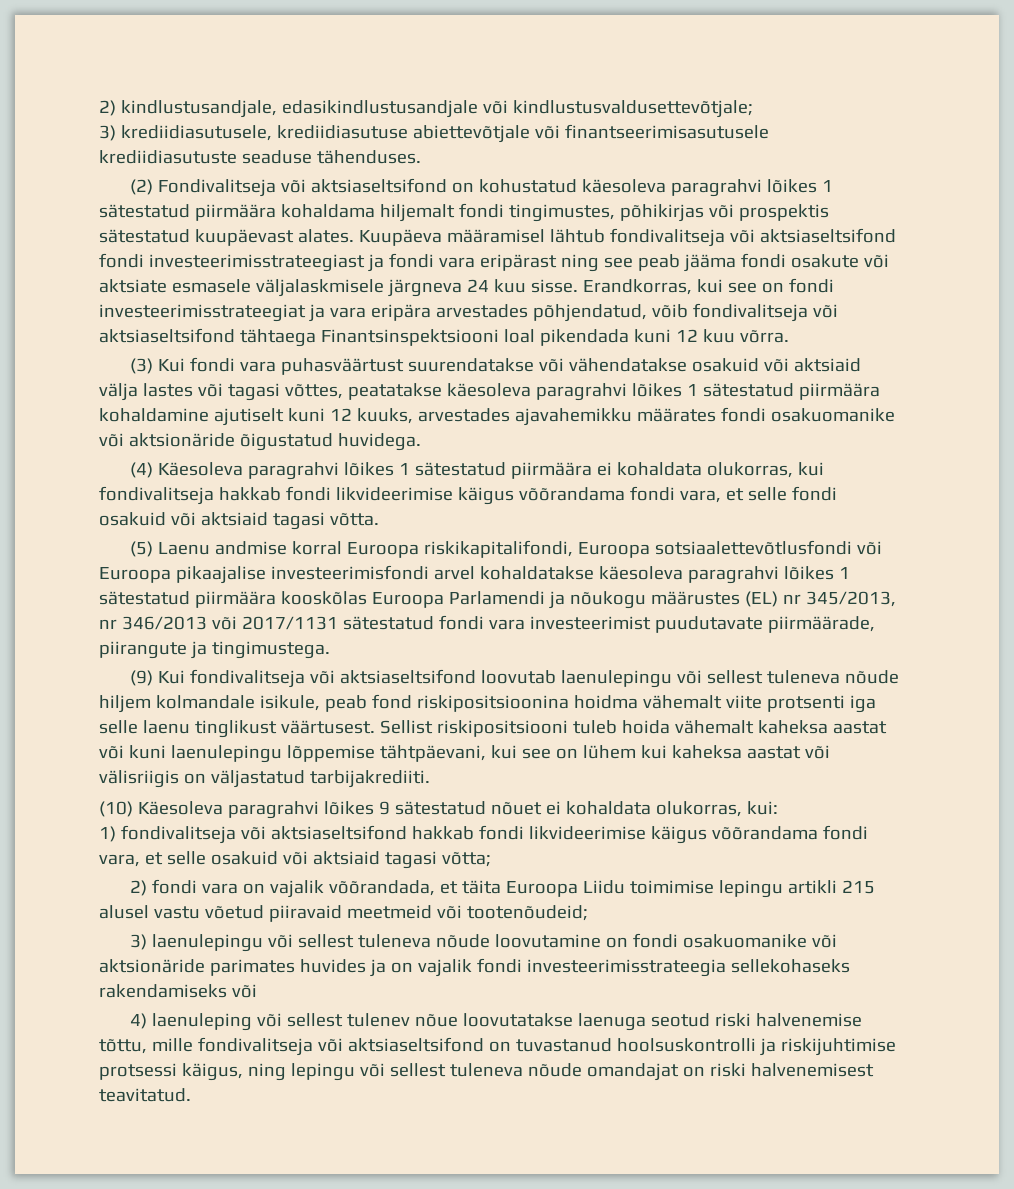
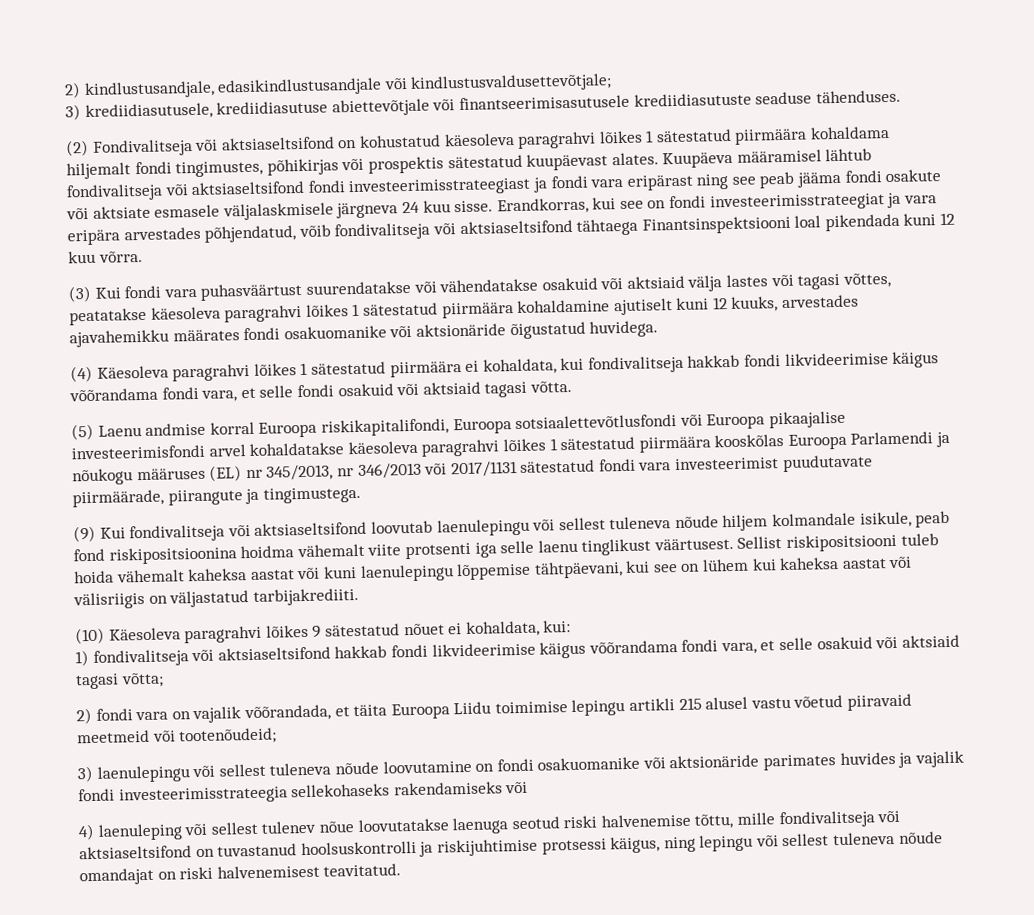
- (4) Käesoleva paragrahvi lõikes 1 sätestatud piirmäära ei kohaldata olukorras, kui fondivalitseja hakkab fondi likvideerimise käigus võõrandama fondi vara, et selle fondi osakuid või aktsiaid tagasi võtta.
+ (4) Käesoleva paragrahvi lõikes 1 sätestatud piirmäära ei kohaldata, kui fondivalitseja hakkab fondi likvideerimise käigus võõrandama fondi vara, et selle fondi osakuid või aktsiaid tagasi võtta.
- (5) Laenu andmise korral Euroopa riskikapitalifondi, Euroopa sotsiaalettevõtlusfondi või Euroopa pikaajalise investeerimisfondi arvel kohaldatakse käesoleva paragrahvi lõikes 1 sätestatud piirmäära kooskõlas Euroopa Parlamendi ja nõukogu määrustes (EL) nr 345/2013, nr 346/2013 või 2017/1131 sätestatud fondi vara investeerimist puudutavate piirmäärade, piirangute ja tingimustega.
+ (5) Laenu andmise korral Euroopa riskikapitalifondi, Euroopa sotsiaalettevõtlusfondi või Euroopa pikaajalise investeerimisfondi arvel kohaldatakse käesoleva paragrahvi lõikes 1 sätestatud piirmäära kooskõlas Euroopa Parlamendi ja nõukogu määruses (EL) nr 345/2013, nr 346/2013 või 2017/1131 sätestatud fondi vara investeerimist puudutavate piirmäärade, piirangute ja tingimustega.
- (10) Käesoleva paragrahvi lõikes 9 sätestatud nõuet ei kohaldata olukorras, kui:
+ (10) Käesoleva paragrahvi lõikes 9 sätestatud nõuet ei kohaldata, kui:
- 3) laenulepingu või sellest tuleneva nõude loovutamine on fondi osakuomanike või aktsionäride parimates huvides ja on vajalik fondi investeerimisstrateegia sellekohaseks rakendamiseks või
+ 3) laenulepingu või sellest tuleneva nõude loovutamine on fondi osakuomanike või aktsionäride parimates huvides ja vajalik fondi investeerimisstrateegia sellekohaseks rakendamiseks või

